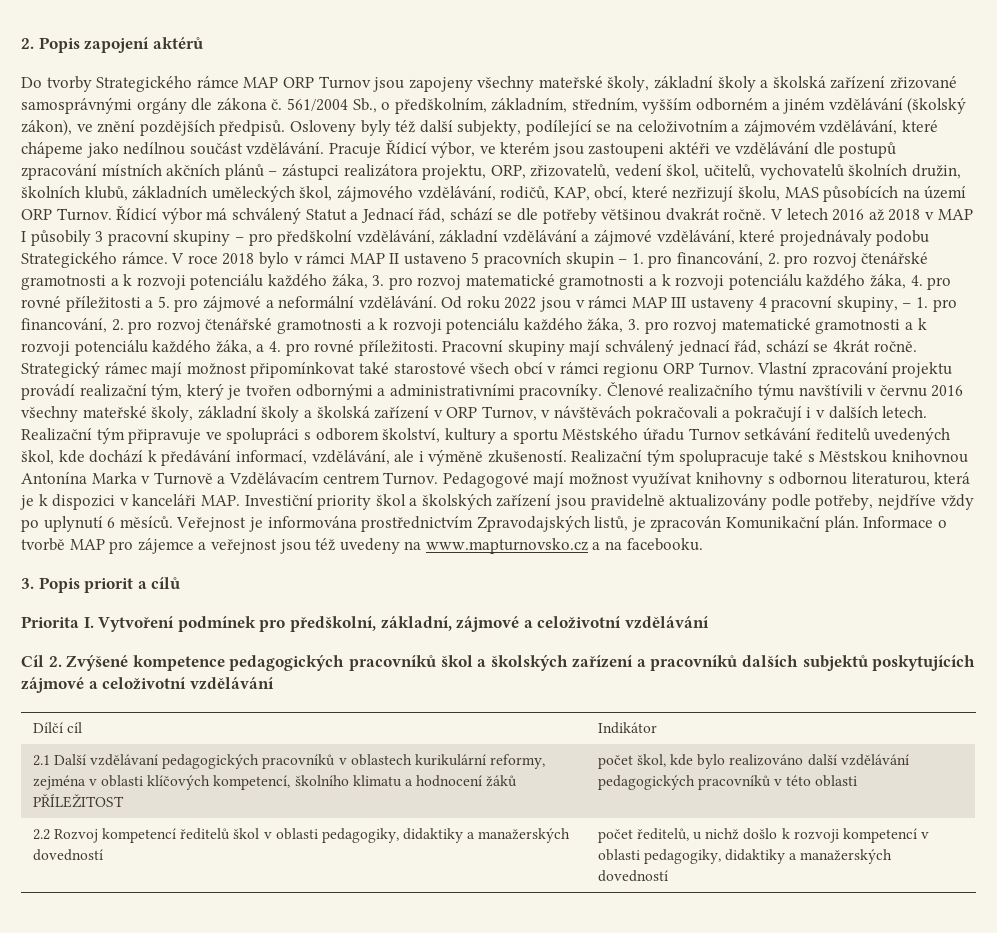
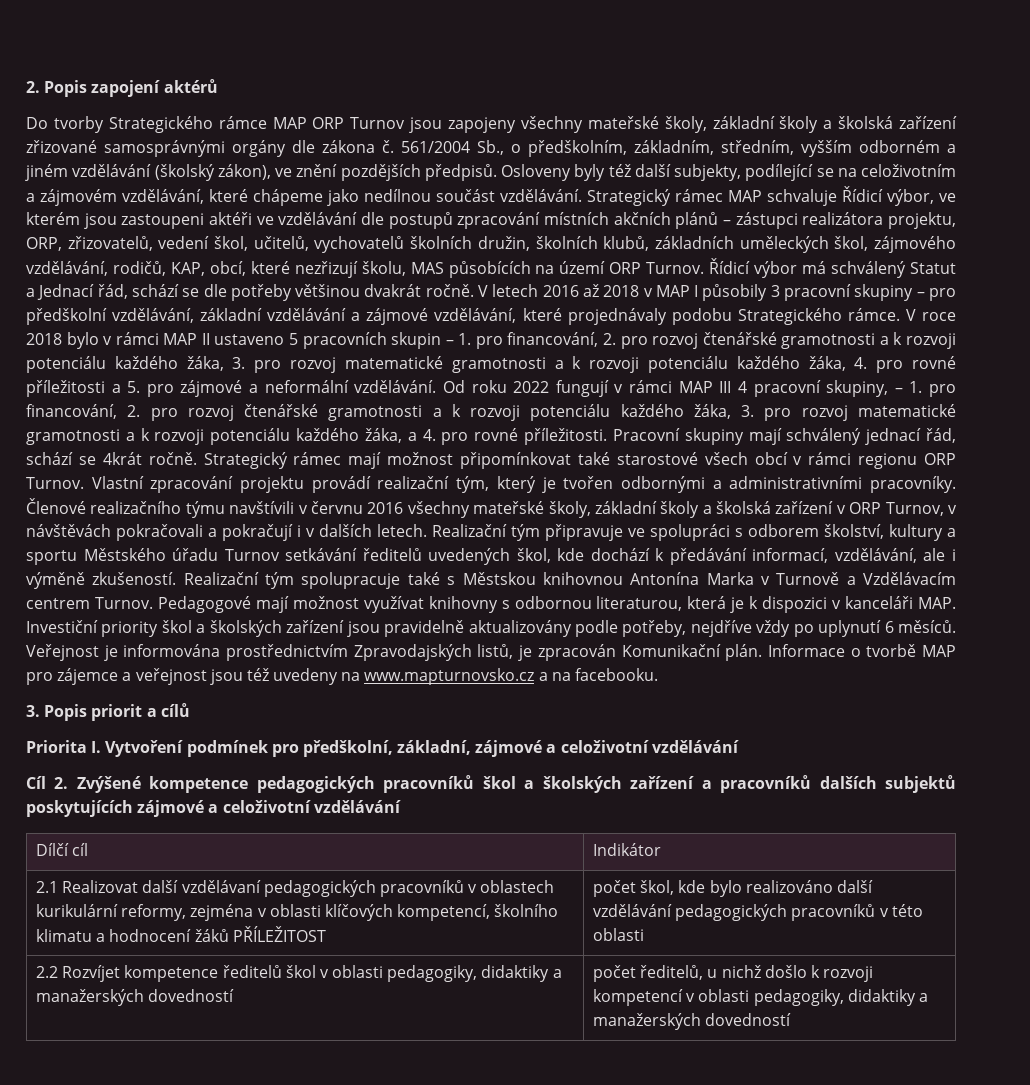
- Pracuje Řídicí výbor, ve kterém jsou zastoupeni aktéři ve vzdělávání dle postupů zpracování místních akčních plánů – zástupci realizátora projektu, ORP, zřizovatelů, vedení škol, učitelů, vychovatelů školních družin, školních klubů, základních uměleckých škol, zájmového vzdělávání, rodičů, KAP, obcí, které nezřizují školu, MAS působících na území ORP Turnov.
+ Strategický rámec MAP schvaluje Řídicí výbor, ve kterém jsou zastoupeni aktéři ve vzdělávání dle postupů zpracování místních akčních plánů – zástupci realizátora projektu, ORP, zřizovatelů, vedení škol, učitelů, vychovatelů školních družin, školních klubů, základních uměleckých škol, zájmového vzdělávání, rodičů, KAP, obcí, které nezřizují školu, MAS působících na území ORP Turnov.
- Od roku 2022 jsou v rámci MAP III ustaveny 4 pracovní skupiny, – 1. pro financování, 2. pro rozvoj čtenářské gramotnosti a k rozvoji potenciálu každého žáka, 3. pro rozvoj matematické gramotnosti a k rozvoji potenciálu každého žáka, a 4. pro rovné příležitosti.
+ Od roku 2022 fungují v rámci MAP III 4 pracovní skupiny, – 1. pro financování, 2. pro rozvoj čtenářské gramotnosti a k rozvoji potenciálu každého žáka, 3. pro rozvoj matematické gramotnosti a k rozvoji potenciálu každého žáka, a 4. pro rovné příležitosti.
- 2.1 Další vzdělávaní pedagogických pracovníků v oblastech kurikulární reformy, zejména v oblasti klíčových kompetencí, školního klimatu a hodnocení žáků PŘÍLEŽITOST | počet škol, kde bylo realizováno další vzdělávání pedagogických pracovníků v této oblasti
+ 2.1 Realizovat další vzdělávaní pedagogických pracovníků v oblastech kurikulární reformy, zejména v oblasti klíčových kompetencí, školního klimatu a hodnocení žáků PŘÍLEŽITOST | počet škol, kde bylo realizováno další vzdělávání pedagogických pracovníků v této oblasti
- 2.2 Rozvoj kompetencí ředitelů škol v oblasti pedagogiky, didaktiky a manažerských dovedností | počet ředitelů, u nichž došlo k rozvoji kompetencí v oblasti pedagogiky, didaktiky a manažerských dovedností
+ 2.2 Rozvíjet kompetence ředitelů škol v oblasti pedagogiky, didaktiky a manažerských dovedností | počet ředitelů, u nichž došlo k rozvoji kompetencí v oblasti pedagogiky, didaktiky a manažerských dovedností

